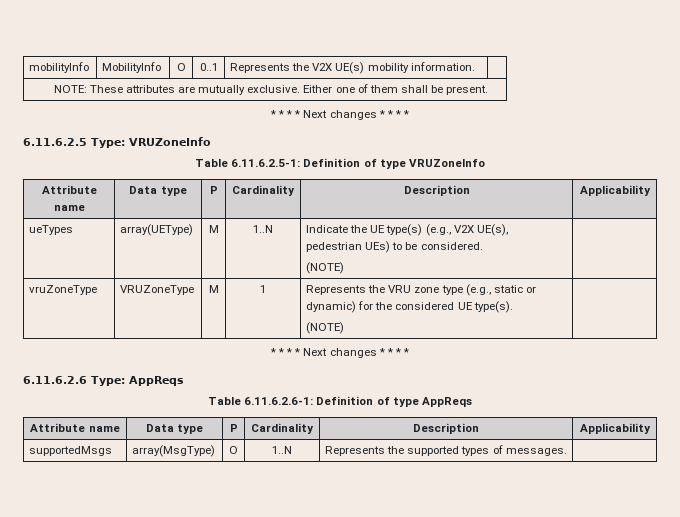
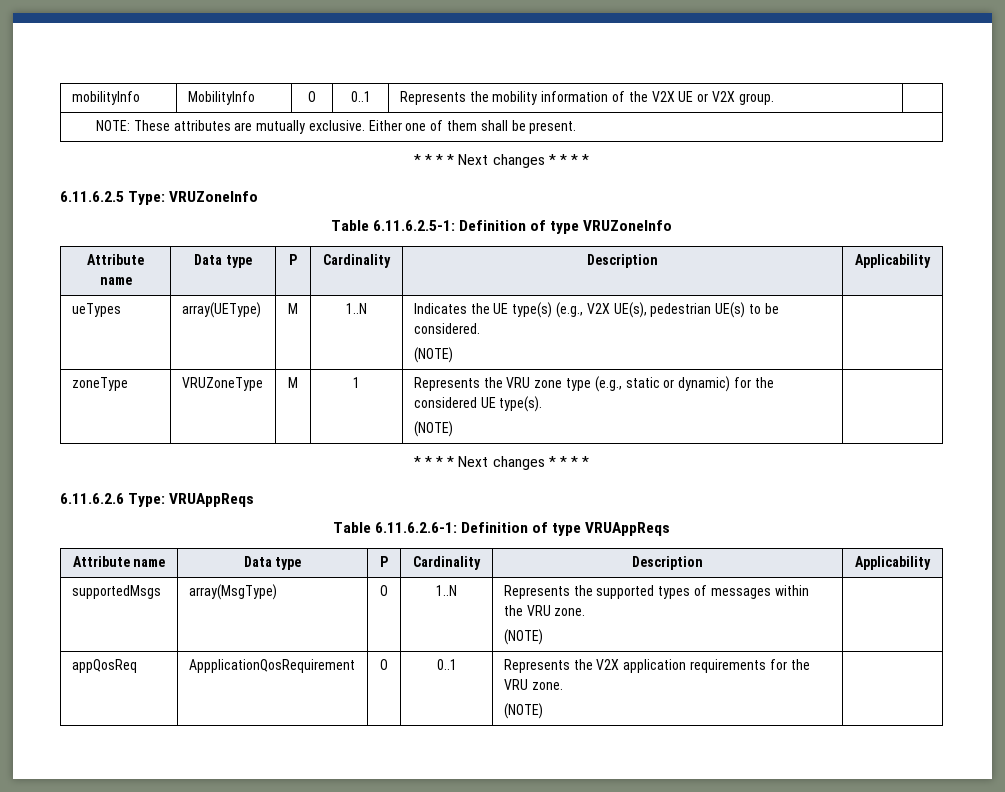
- mobilityInfo | MobilityInfo | O | 0..1 | Represents the V2X UE(s) mobility information. |
+ mobilityInfo | MobilityInfo | O | 0..1 | Represents the mobility information of the V2X UE or V2X group. |
- ueTypes | array(UEType) | M | 1..N | Indicate the UE type(s) (e.g., V2X UE(s), pedestrian UEs) to be considered.
+ ueTypes | array(UEType) | M | 1..N | Indicates the UE type(s) (e.g., V2X UE(s), pedestrian UE(s) to be considered.
- vruZoneType | VRUZoneType | M | 1 | Represents the VRU zone type (e.g., static or dynamic) for the considered UE type(s).
+ zoneType | VRUZoneType | M | 1 | Represents the VRU zone type (e.g., static or dynamic) for the considered UE type(s).
- 6.11.6.2.6 Type: AppReqs
+ 6.11.6.2.6 Type: VRUAppReqs
- Table 6.11.6.2.6-1: Definition of type AppReqs
+ Table 6.11.6.2.6-1: Definition of type VRUAppReqs
- supportedMsgs | array(MsgType) | O | 1..N | Represents the supported types of messages. |
+ supportedMsgs | array(MsgType) | O | 1..N | Represents the supported types of messages within the VRU zone.
+ (NOTE) |
+ appQosReq | AppplicationQosRequirement | O | 0..1 | Represents the V2X application requirements for the VRU zone.
+ (NOTE) |

